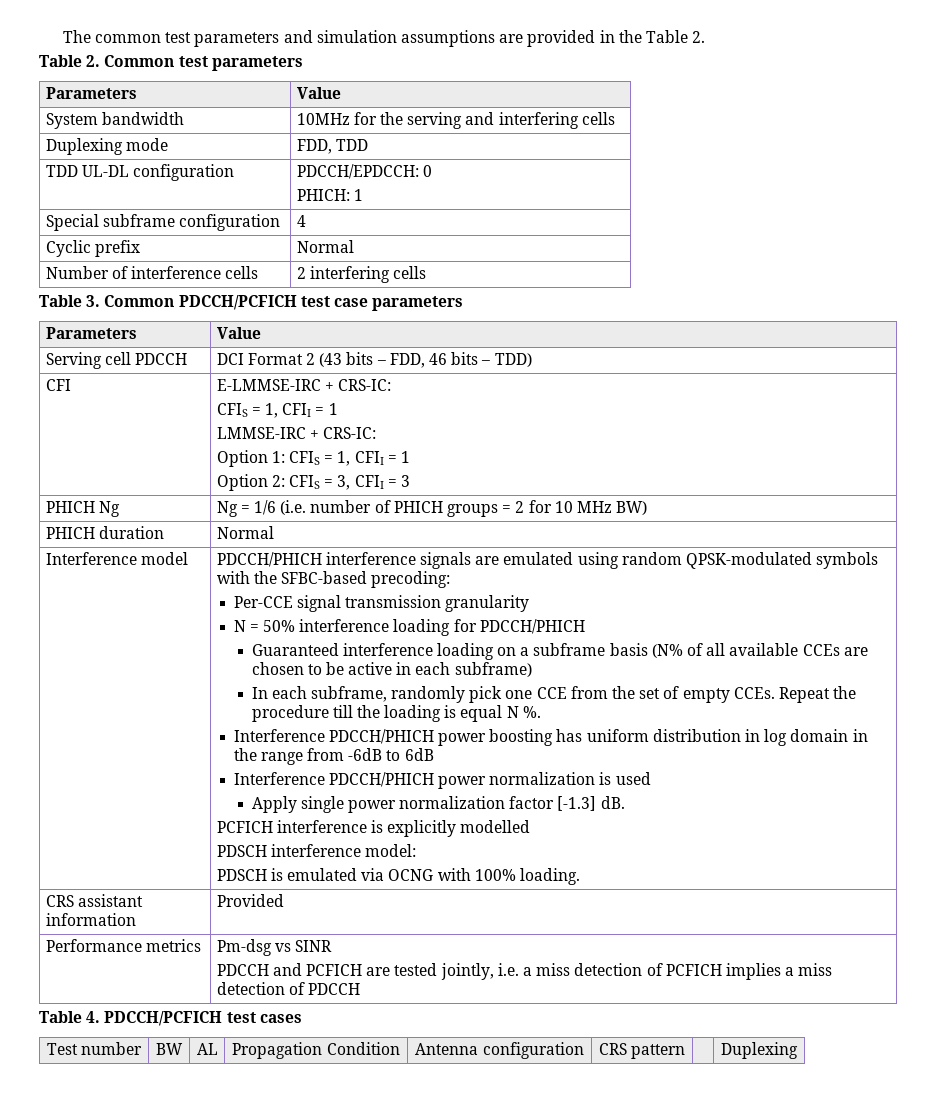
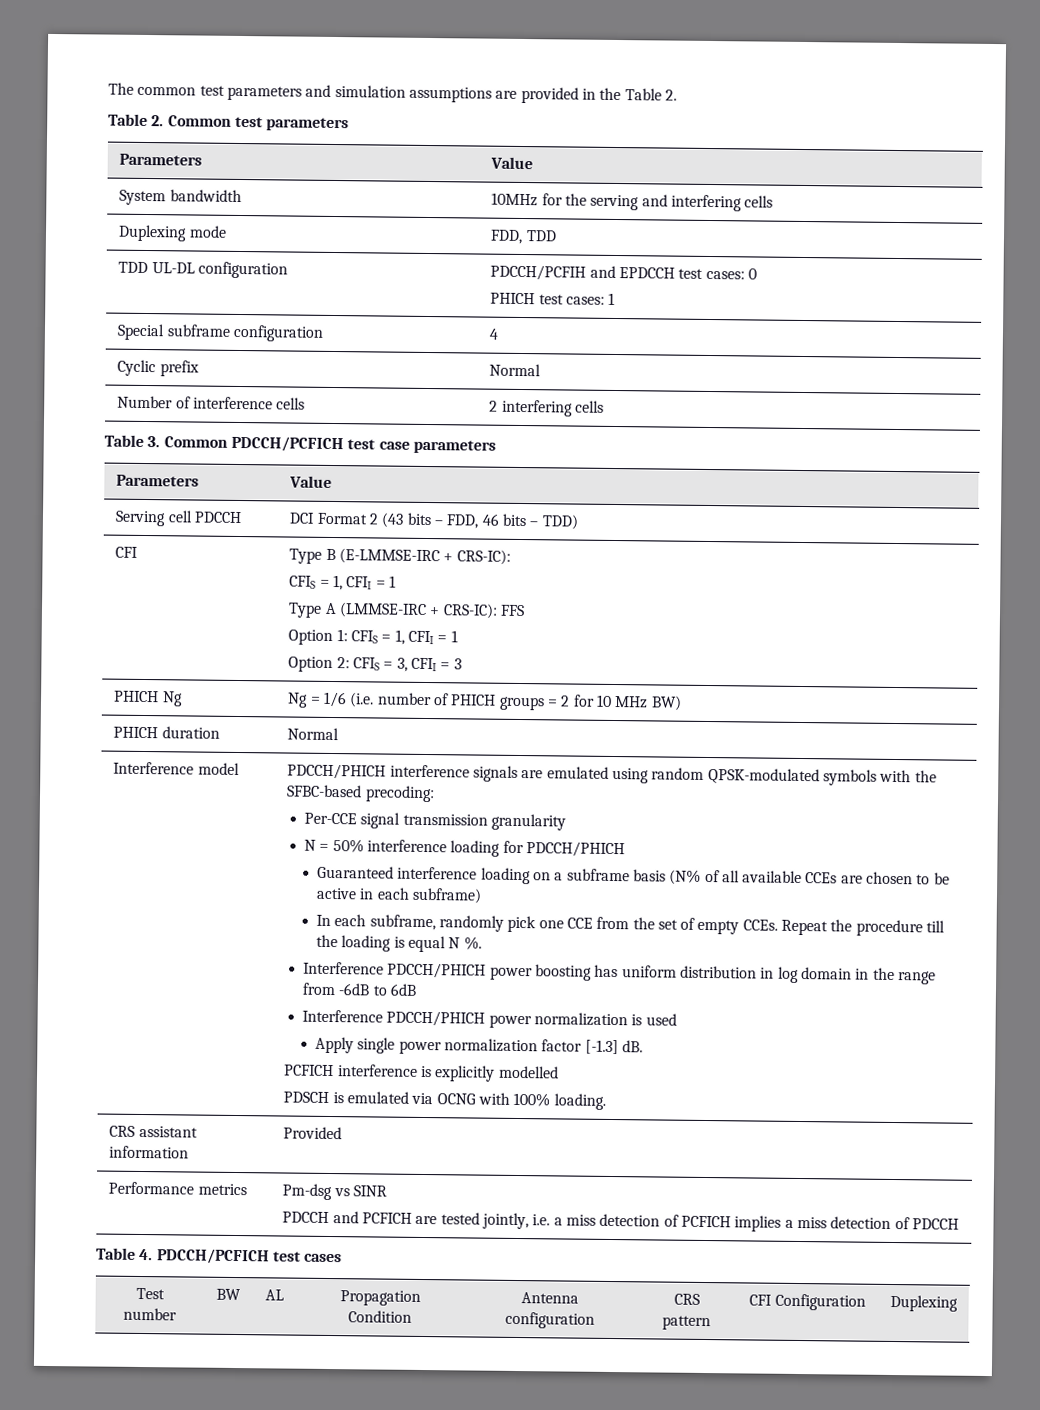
- TDD UL-DL configuration | PDCCH/EPDCCH: 0
- PHICH: 1
+ TDD UL-DL configuration | PDCCH/PCFIH and EPDCCH test cases: 0
+ PHICH test cases: 1
- CFI | E-LMMSE-IRC + CRS-IC:
+ CFI | Type B (E-LMMSE-IRC + CRS-IC):
  CFIS = 1, CFII = 1
- LMMSE-IRC + CRS-IC:
+ Type A (LMMSE-IRC + CRS-IC): FFS
- PDSCH interference model:
- Test number | BW | AL | Propagation Condition | Antenna configuration | CRS pattern | | Duplexing
+ Test number | BW | AL | Propagation Condition | Antenna configuration | CRS pattern | CFI Configuration | Duplexing

